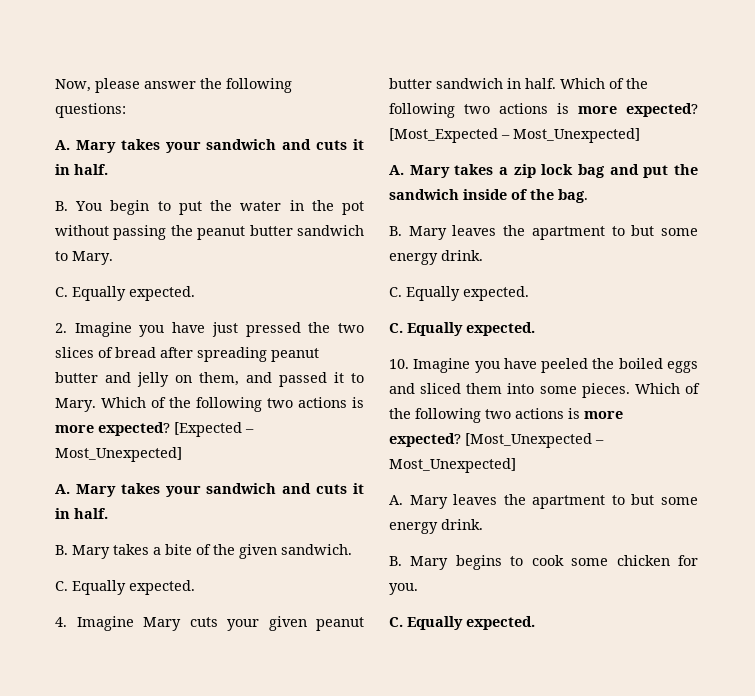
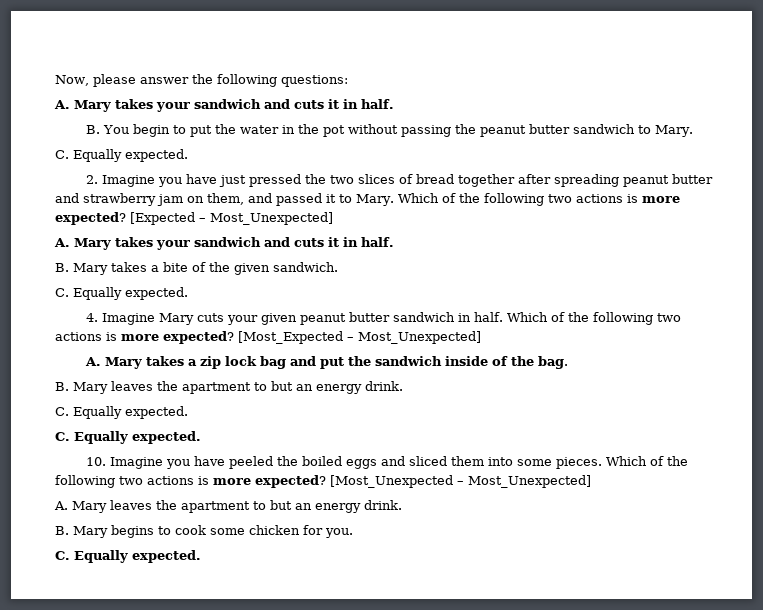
- 2. Imagine you have just pressed the two slices of bread after spreading peanut butter and jelly on them, and passed it to Mary.
+ 2. Imagine you have just pressed the two slices of bread together after spreading peanut butter and strawberry jam on them, and passed it to Mary.
- B. Mary leaves the apartment to but some energy drink.
+ B. Mary leaves the apartment to but an energy drink.
- A. Mary leaves the apartment to but some energy drink.
+ A. Mary leaves the apartment to but an energy drink.

